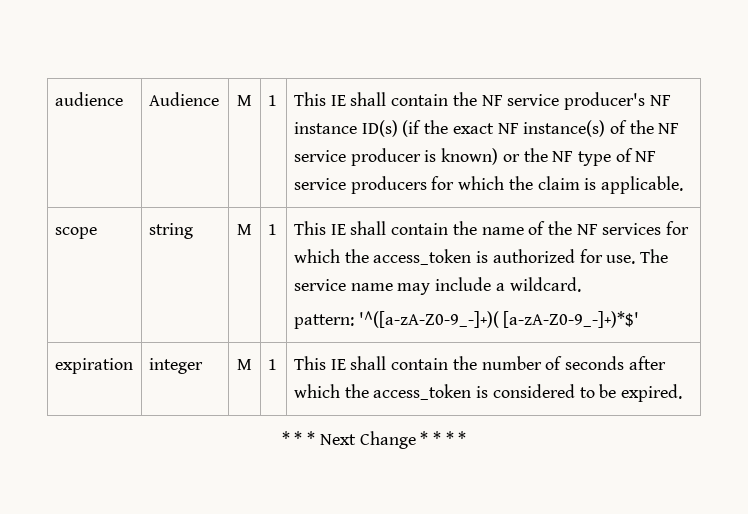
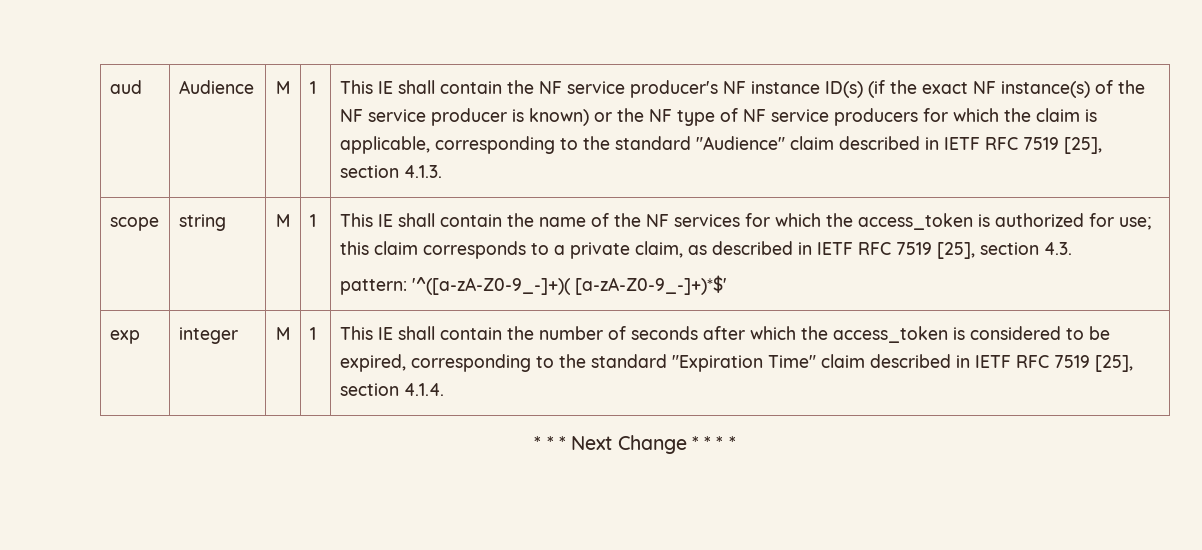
- audience
+ aud
- This IE shall contain the NF service producer's NF instance ID(s) (if the exact NF instance(s) of the NF service producer is known) or the NF type of NF service producers for which the claim is applicable.
+ This IE shall contain the NF service producer's NF instance ID(s) (if the exact NF instance(s) of the NF service producer is known) or the NF type of NF service producers for which the claim is applicable, corresponding to the standard "Audience" claim described in IETF RFC 7519 [25], section 4.1.3.
- This IE shall contain the name of the NF services for which the access_token is authorized for use. The service name may include a wildcard.
+ This IE shall contain the name of the NF services for which the access_token is authorized for use; this claim corresponds to a private claim, as described in IETF RFC 7519 [25], section 4.3.
- expiration | integer | M | 1 | This IE shall contain the number of seconds after which the access_token is considered to be expired.
+ exp | integer | M | 1 | This IE shall contain the number of seconds after which the access_token is considered to be expired, corresponding to the standard "Expiration Time" claim described in IETF RFC 7519 [25], section 4.1.4.

